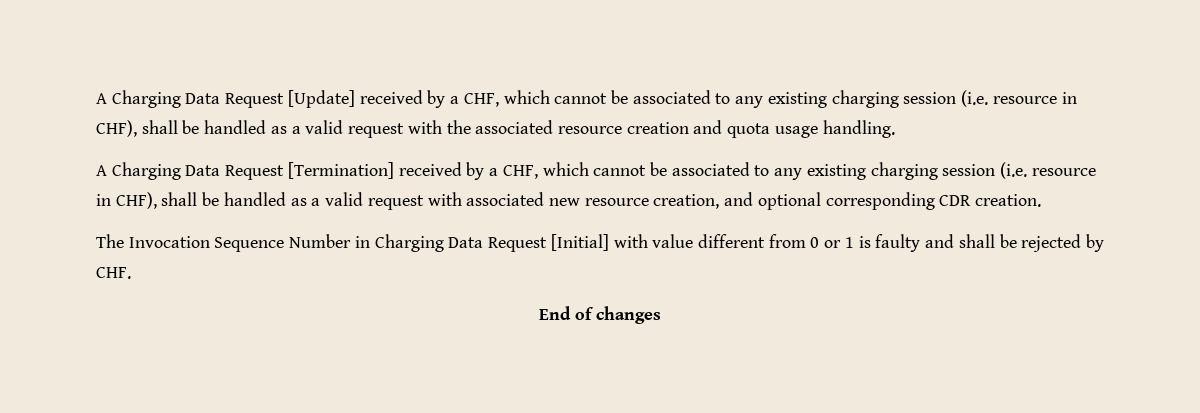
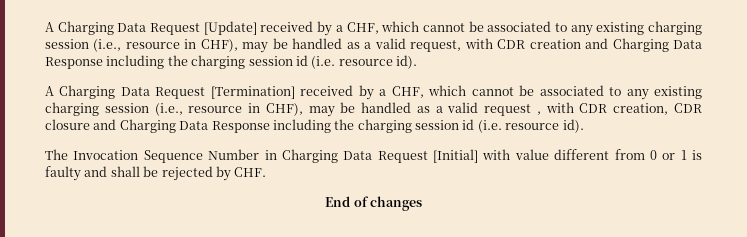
- A Charging Data Request [Update] received by a CHF, which cannot be associated to any existing charging session (i.e. resource in CHF), shall be handled as a valid request with the associated resource creation and quota usage handling.
+ A Charging Data Request [Update] received by a CHF, which cannot be associated to any existing charging session (i.e., resource in CHF), may be handled as a valid request, with CDR creation and Charging Data Response including the charging session id (i.e. resource id).
- A Charging Data Request [Termination] received by a CHF, which cannot be associated to any existing charging session (i.e. resource in CHF), shall be handled as a valid request with associated new resource creation, and optional corresponding CDR creation.
+ A Charging Data Request [Termination] received by a CHF, which cannot be associated to any existing charging session (i.e., resource in CHF), may be handled as a valid request , with CDR creation, CDR closure and Charging Data Response including the charging session id (i.e. resource id).

